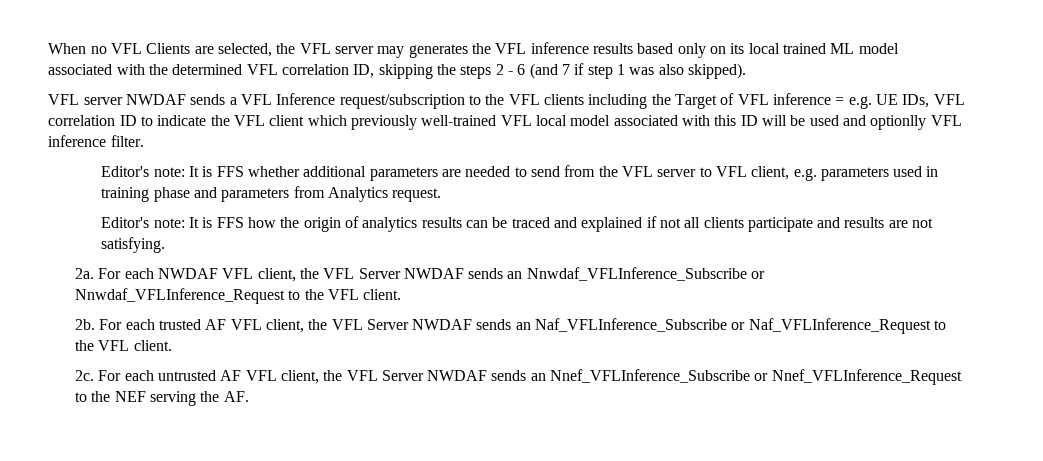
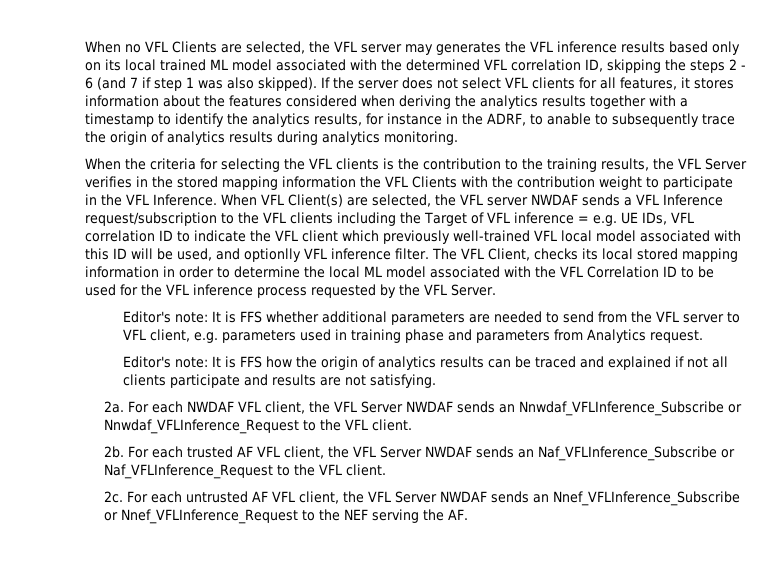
- When no VFL Clients are selected, the VFL server may generates the VFL inference results based only on its local trained ML model associated with the determined VFL correlation ID, skipping the steps 2 - 6 (and 7 if step 1 was also skipped).
- VFL server NWDAF sends a VFL Inference request/subscription to the VFL clients including the Target of VFL inference = e.g. UE IDs, VFL correlation ID to indicate the VFL client which previously well-trained VFL local model associated with this ID will be used and optionlly VFL inference filter.
+ When no VFL Clients are selected, the VFL server may generates the VFL inference results based only on its local trained ML model associated with the determined VFL correlation ID, skipping the steps 2 - 6 (and 7 if step 1 was also skipped). If the server does not select VFL clients for all features, it stores information about the features considered when deriving the analytics results together with a timestamp to identify the analytics results, for instance in the ADRF, to anable to subsequently trace the origin of analytics results during analytics monitoring.
+ When the criteria for selecting the VFL clients is the contribution to the training results, the VFL Server verifies in the stored mapping information the VFL Clients with the contribution weight to participate in the VFL Inference. When VFL Client(s) are selected, the VFL server NWDAF sends a VFL Inference request/subscription to the VFL clients including the Target of VFL inference = e.g. UE IDs, VFL correlation ID to indicate the VFL client which previously well-trained VFL local model associated with this ID will be used, and optionlly VFL inference filter. The VFL Client, checks its local stored mapping information in order to determine the local ML model associated with the VFL Correlation ID to be used for the VFL inference process requested by the VFL Server.

